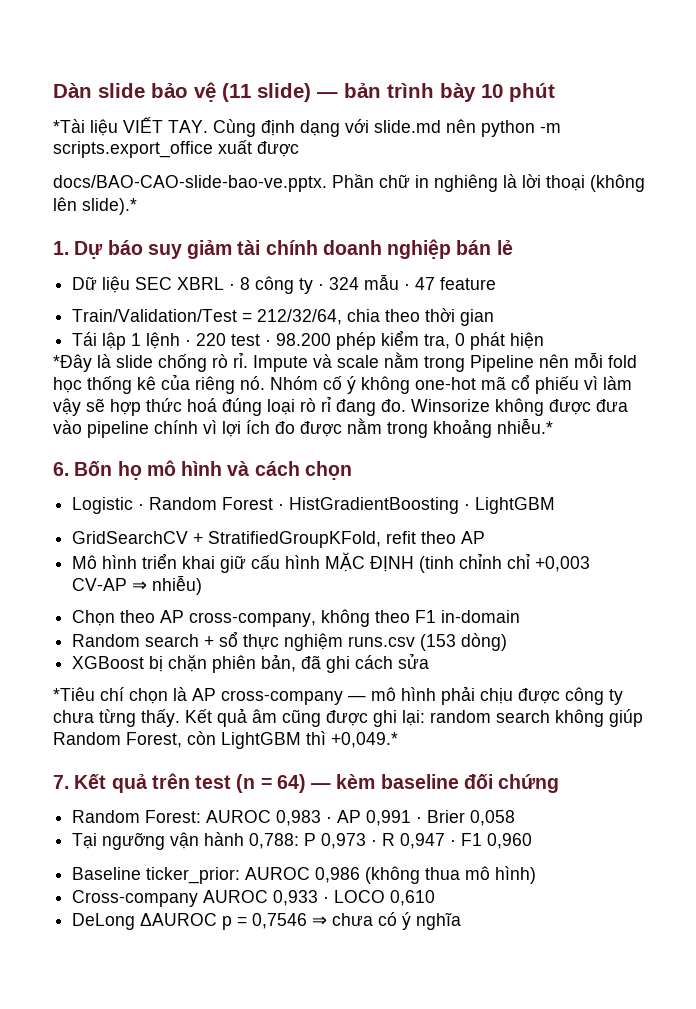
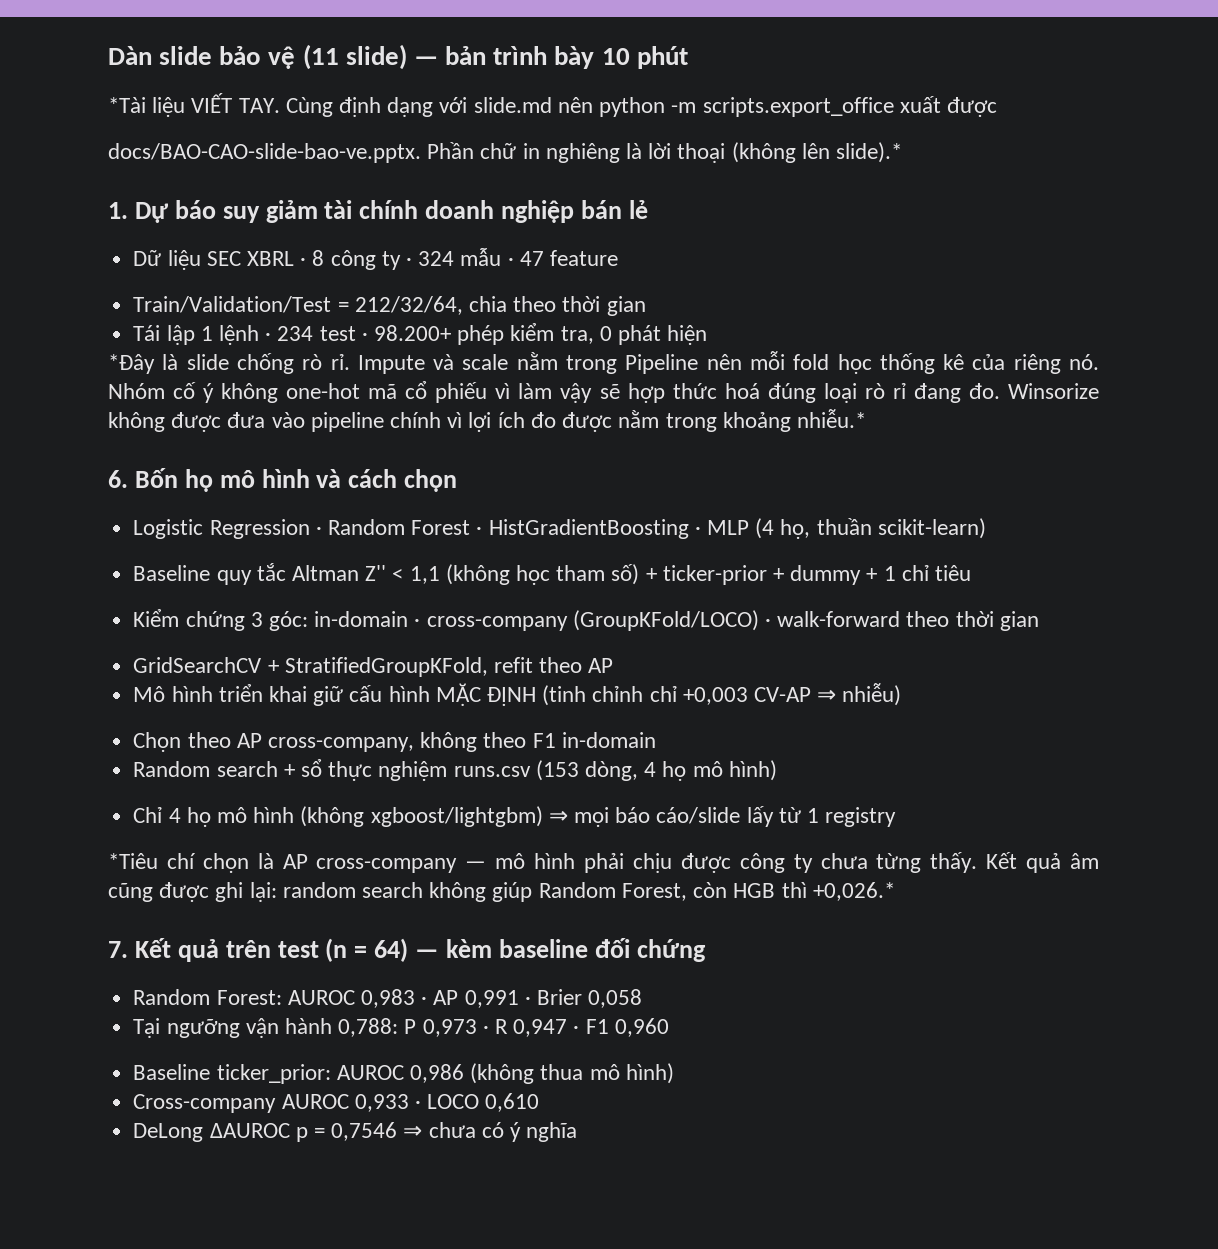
- Tái lập 1 lệnh · 220 test · 98.200 phép kiểm tra, 0 phát hiện
+ Tái lập 1 lệnh · 234 test · 98.200+ phép kiểm tra, 0 phát hiện
- Logistic · Random Forest · HistGradientBoosting · LightGBM
+ Logistic Regression · Random Forest · HistGradientBoosting · MLP (4 họ, thuần scikit-learn)
+ Baseline quy tắc Altman Z'' < 1,1 (không học tham số) + ticker-prior + dummy + 1 chỉ tiêu
+ Kiểm chứng 3 góc: in-domain · cross-company (GroupKFold/LOCO) · walk-forward theo thời gian
- Random search + sổ thực nghiệm runs.csv (153 dòng)
- XGBoost bị chặn phiên bản, đã ghi cách sửa
+ Random search + sổ thực nghiệm runs.csv (153 dòng, 4 họ mô hình)
+ Chỉ 4 họ mô hình (không xgboost/lightgbm) ⇒ mọi báo cáo/slide lấy từ 1 registry
- Kết quả âm cũng được ghi lại: random search không giúp Random Forest, còn LightGBM thì +0,049.*
+ Kết quả âm cũng được ghi lại: random search không giúp Random Forest, còn HGB thì +0,026.*

